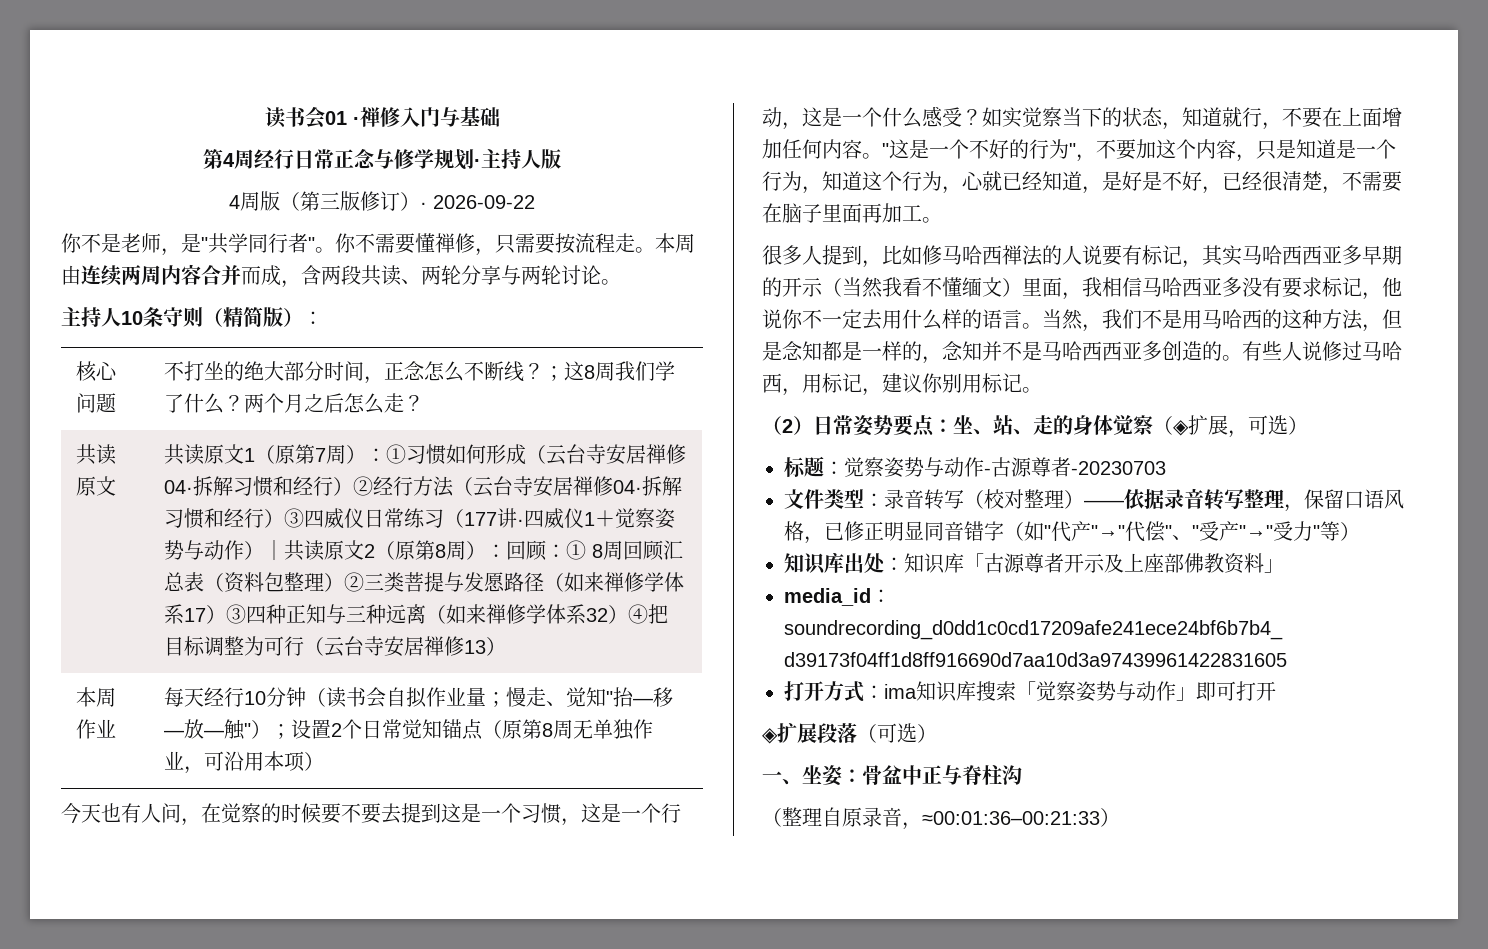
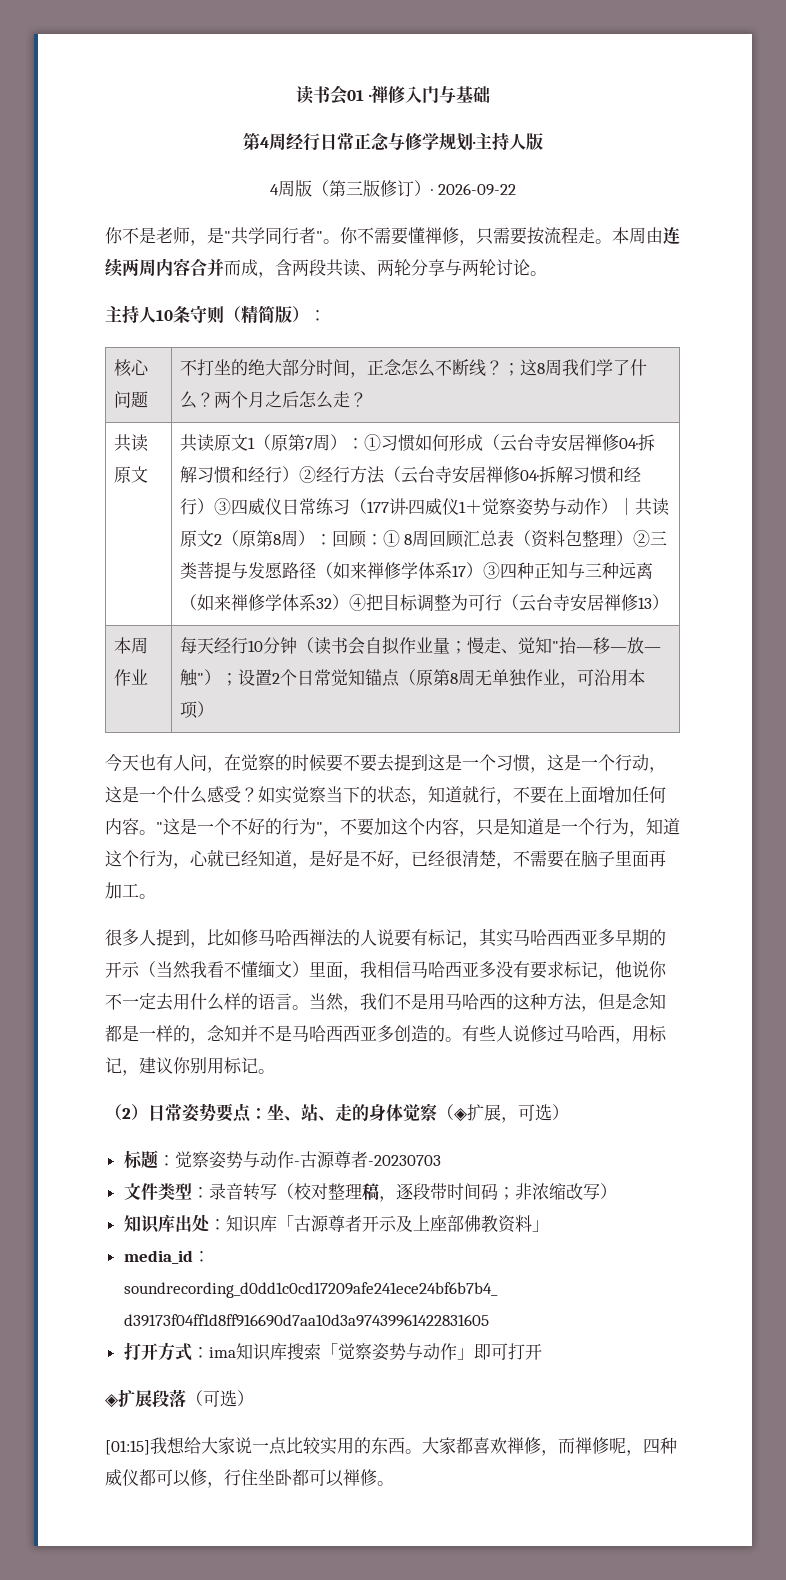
- 文件类型：录音转写（校对整理）——依据录音转写整理，保留口语风格，已修正明显同音错字（如"代产"→"代偿"、"受产"→"受力"等）
+ 文件类型：录音转写（校对整理稿，逐段带时间码；非浓缩改写）
- 一、坐姿：骨盆中正与脊柱沟
- （整理自原录音，≈00:01:36–00:21:33）
+ [01:15]我想给大家说一点比较实用的东西。大家都喜欢禅修，而禅修呢，四种威仪都可以修，行住坐卧都可以禅修。

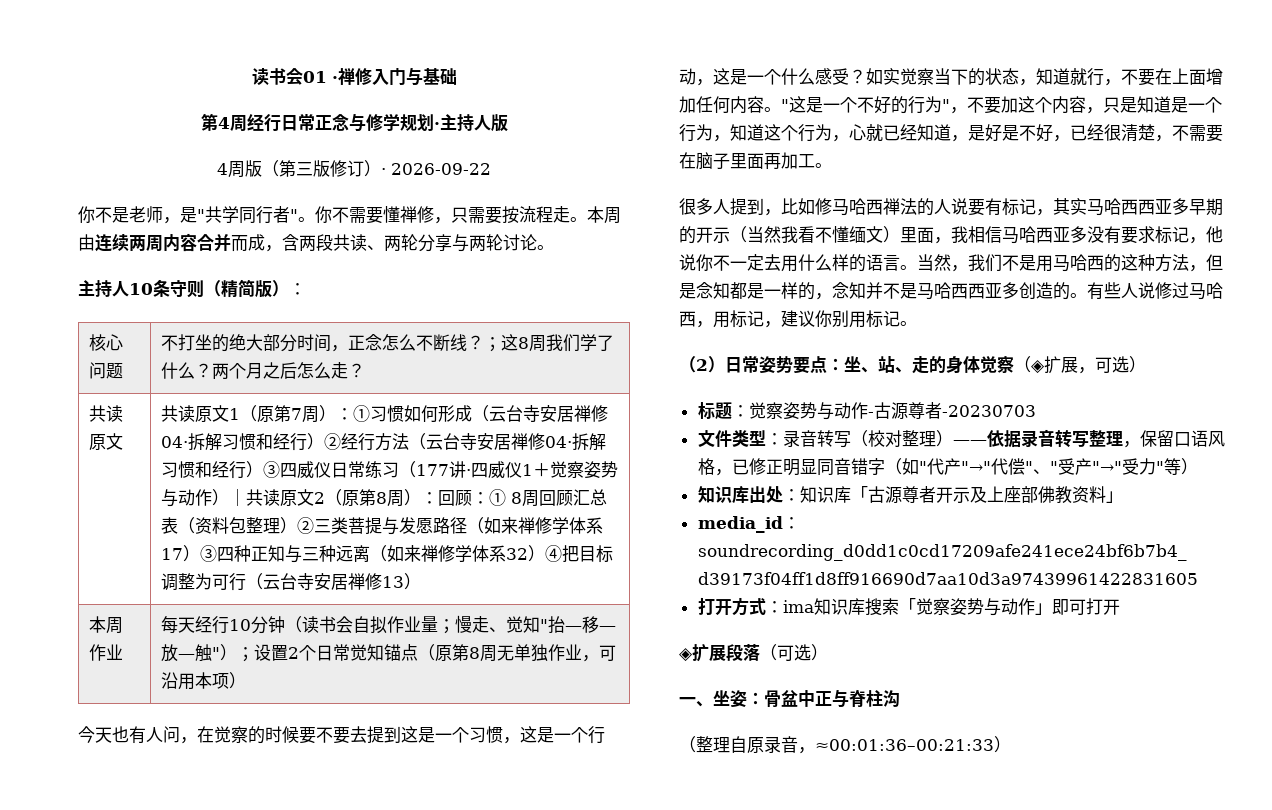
- 文件类型：录音转写（校对整理稿，逐段带时间码；非浓缩改写）
+ 文件类型：录音转写（校对整理）——依据录音转写整理，保留口语风格，已修正明显同音错字（如"代产"→"代偿"、"受产"→"受力"等）
- [01:15]我想给大家说一点比较实用的东西。大家都喜欢禅修，而禅修呢，四种威仪都可以修，行住坐卧都可以禅修。
+ 一、坐姿：骨盆中正与脊柱沟
+ （整理自原录音，≈00:01:36–00:21:33）

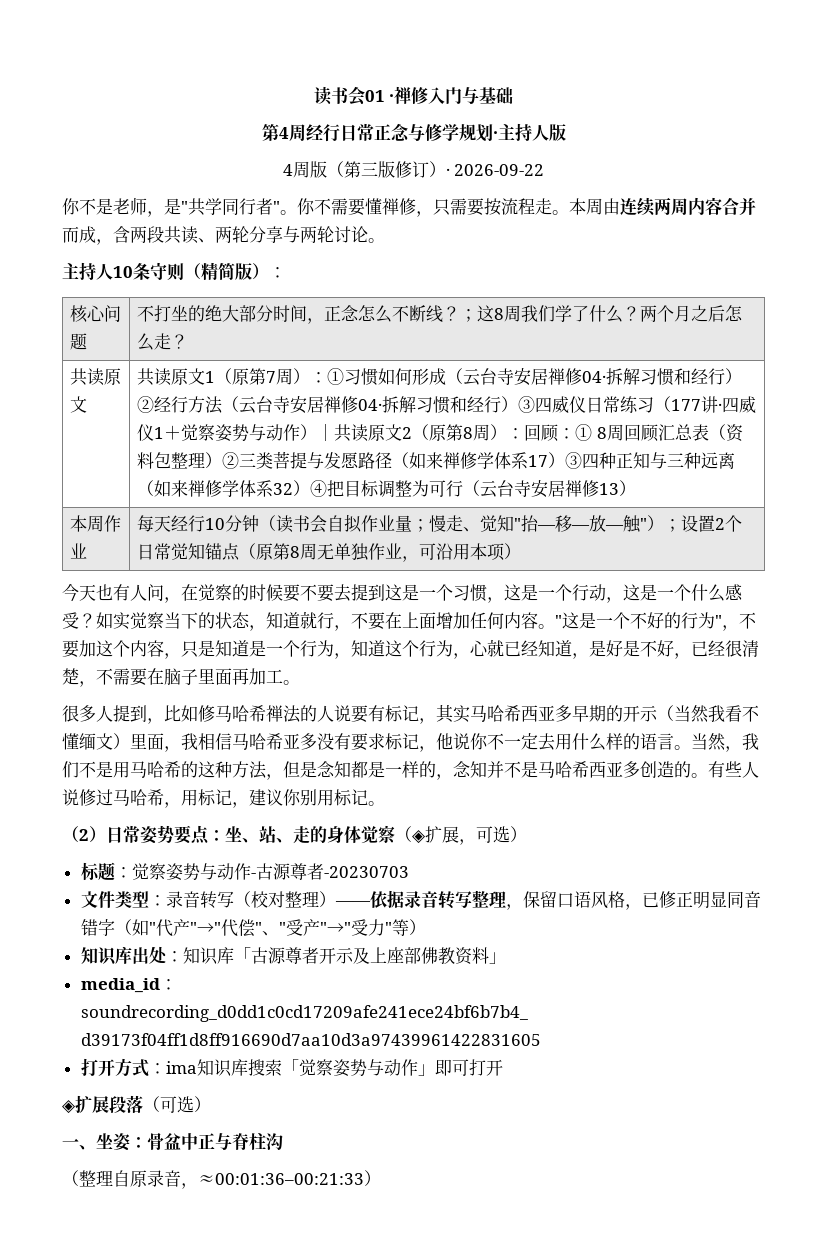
- 很多人提到，比如修马哈西禅法的人说要有标记，其实马哈西西亚多早期的开示（当然我看不懂缅文）里面，我相信马哈西亚多没有要求标记，他说你不一定去用什么样的语言。
+ 很多人提到，比如修马哈希禅法的人说要有标记，其实马哈希西亚多早期的开示（当然我看不懂缅文）里面，我相信马哈希亚多没有要求标记，他说你不一定去用什么样的语言。
- 当然，我们不是用马哈西的这种方法，但是念知都是一样的，念知并不是马哈西西亚多创造的。
+ 当然，我们不是用马哈希的这种方法，但是念知都是一样的，念知并不是马哈希西亚多创造的。
- 有些人说修过马哈西，用标记，建议你别用标记。
+ 有些人说修过马哈希，用标记，建议你别用标记。

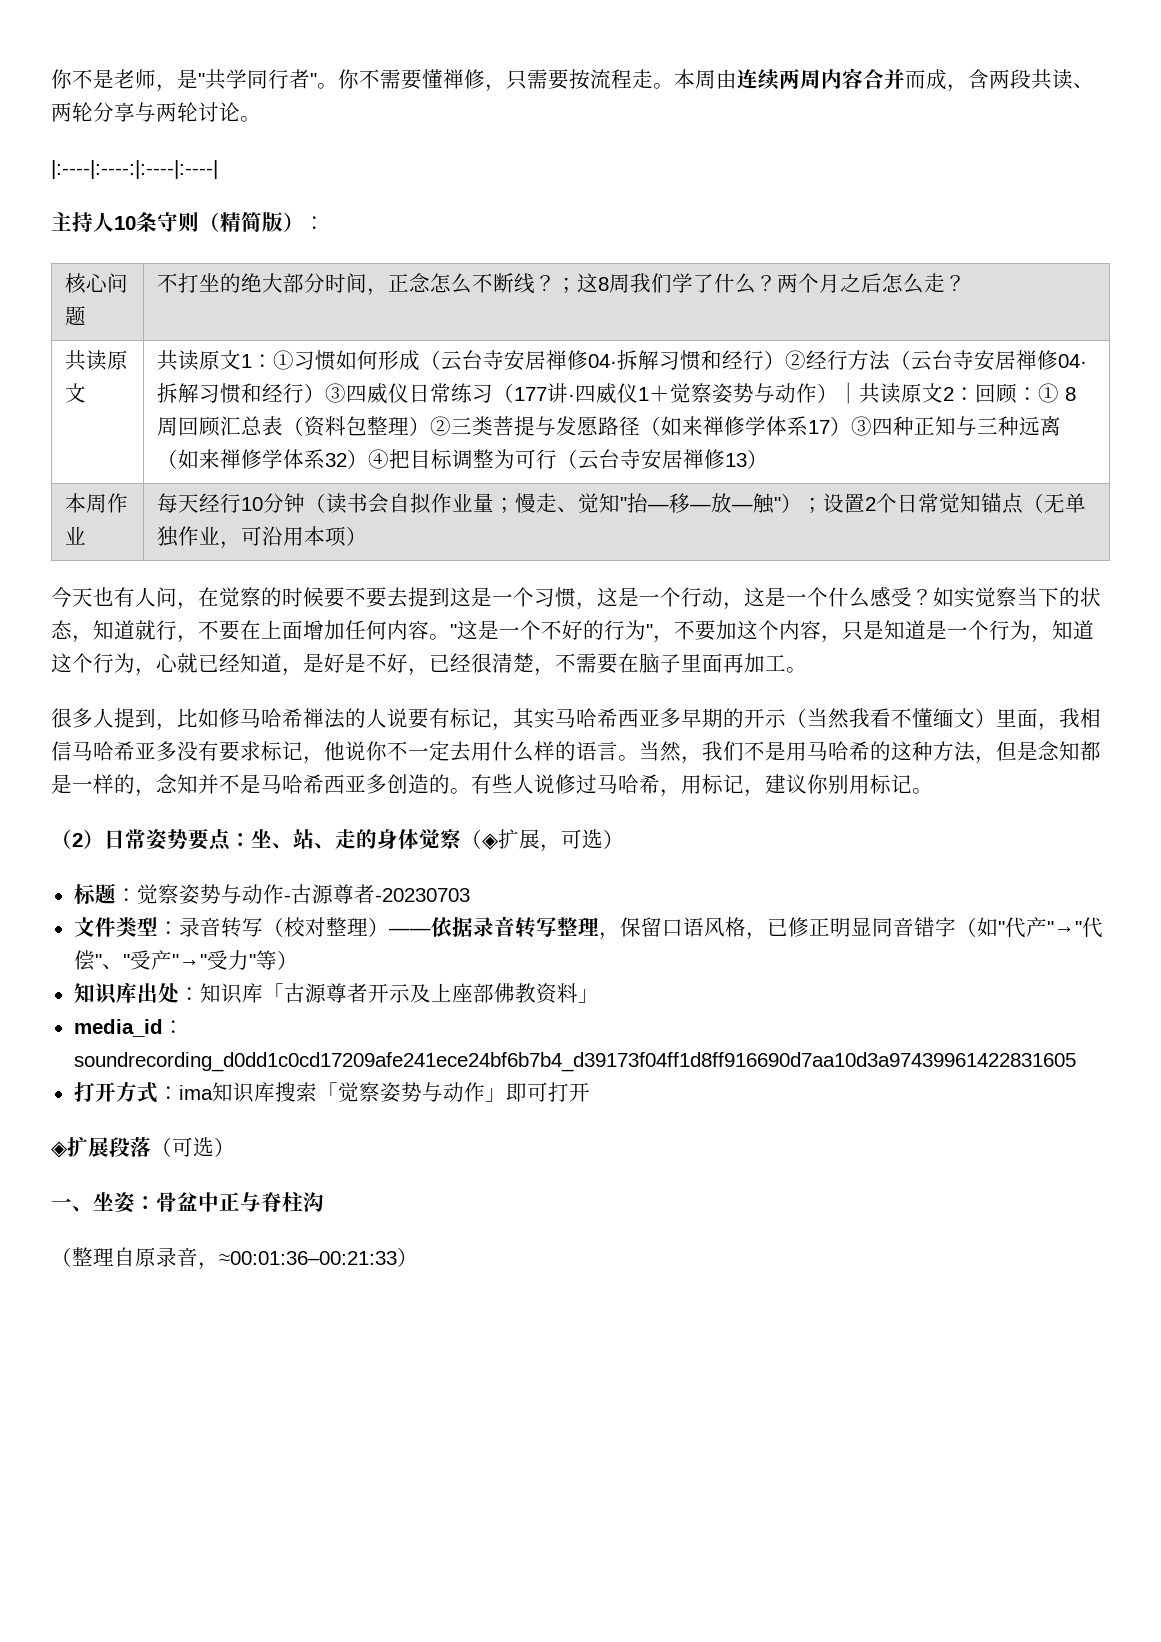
- 读书会01 ·禅修入门与基础
- 第4周经行日常正念与修学规划·主持人版
- 4周版（第三版修订）· 2026-09-22
+ |:----|:----:|:----|:----|
- 共读原文1（原第7周）：
+ 共读原文1：
- ①习惯如何形成（云台寺安居禅修04·拆解习惯和经行）②经行方法（云台寺安居禅修04·拆解习惯和经行）③四威仪日常练习（177讲·四威仪1＋觉察姿势与动作）｜共读原文2（原第8周）：
+ ①习惯如何形成（云台寺安居禅修04·拆解习惯和经行）②经行方法（云台寺安居禅修04·拆解习惯和经行）③四威仪日常练习（177讲·四威仪1＋觉察姿势与动作）｜共读原文2：
- 本周作业 | 每天经行10分钟（读书会自拟作业量；慢走、觉知"抬—移—放—触"）；设置2个日常觉知锚点（原第8周无单独作业，可沿用本项）
+ 本周作业 | 每天经行10分钟（读书会自拟作业量；慢走、觉知"抬—移—放—触"）；设置2个日常觉知锚点（无单独作业，可沿用本项）

